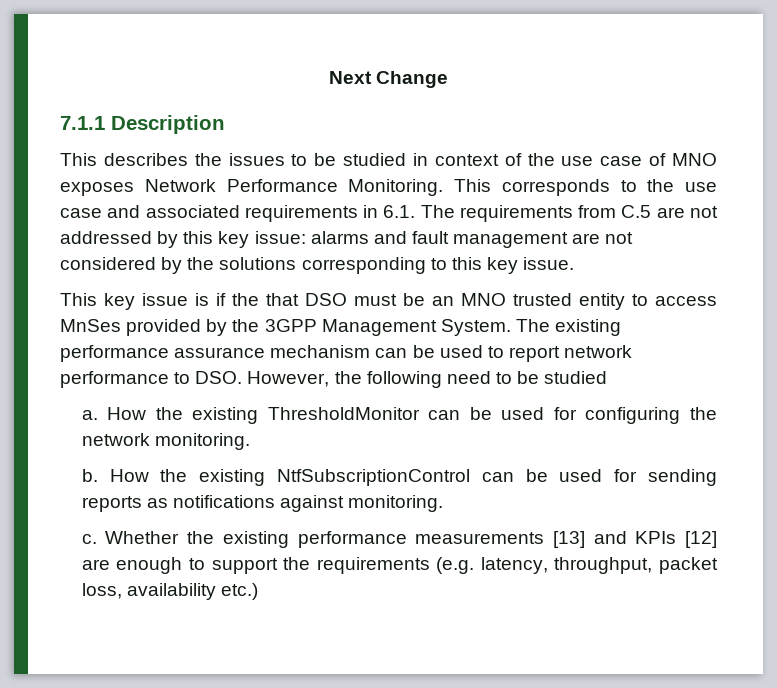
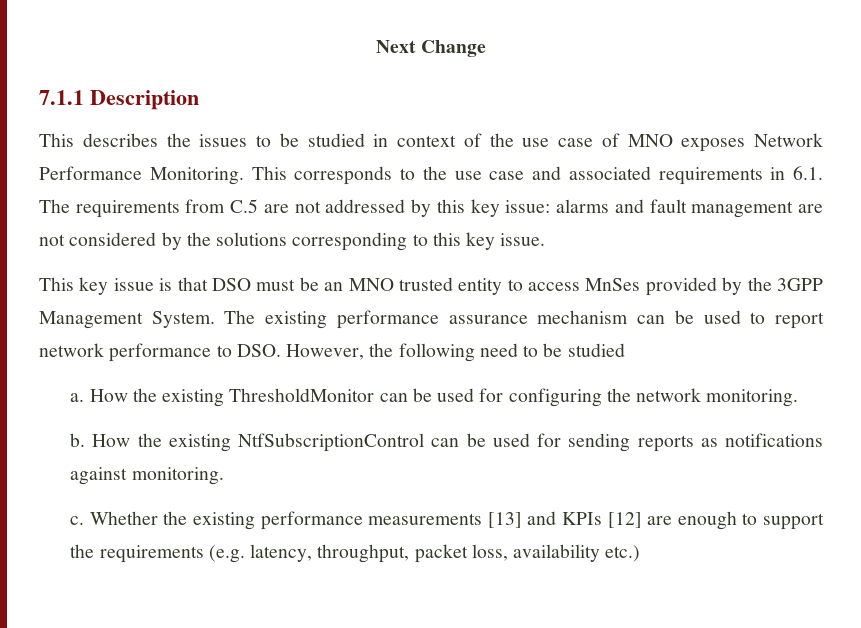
- This key issue is if the that DSO must be an MNO trusted entity to access MnSes provided by the 3GPP Management System.
+ This key issue is that DSO must be an MNO trusted entity to access MnSes provided by the 3GPP Management System.

